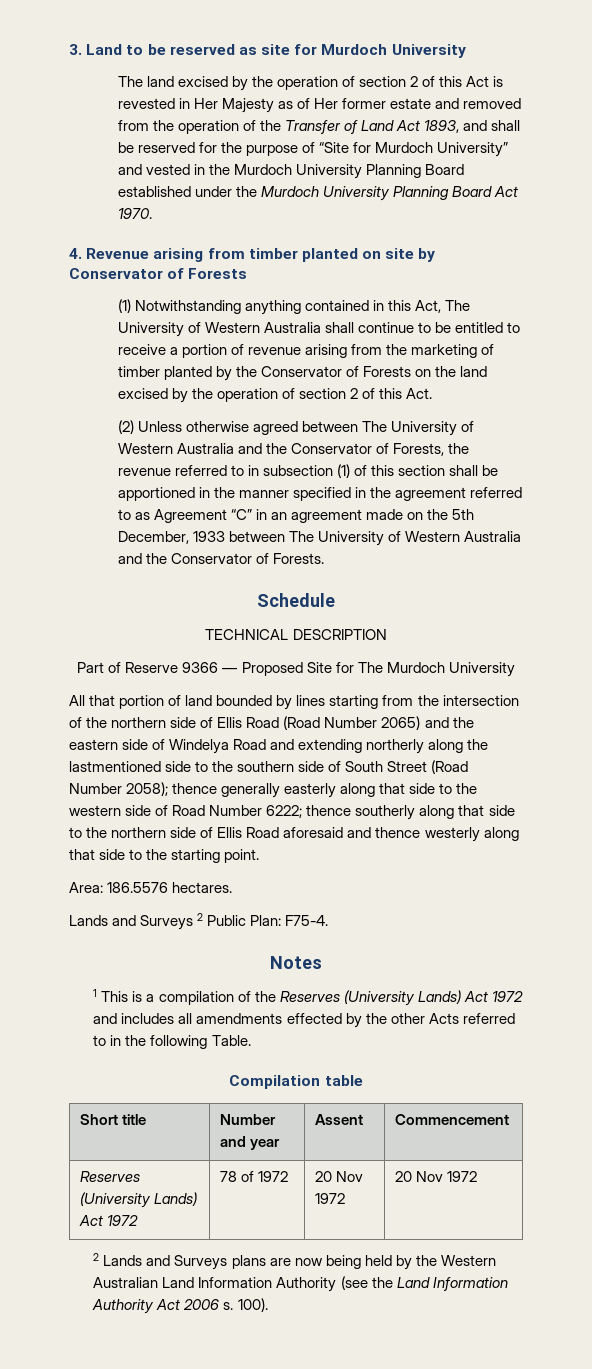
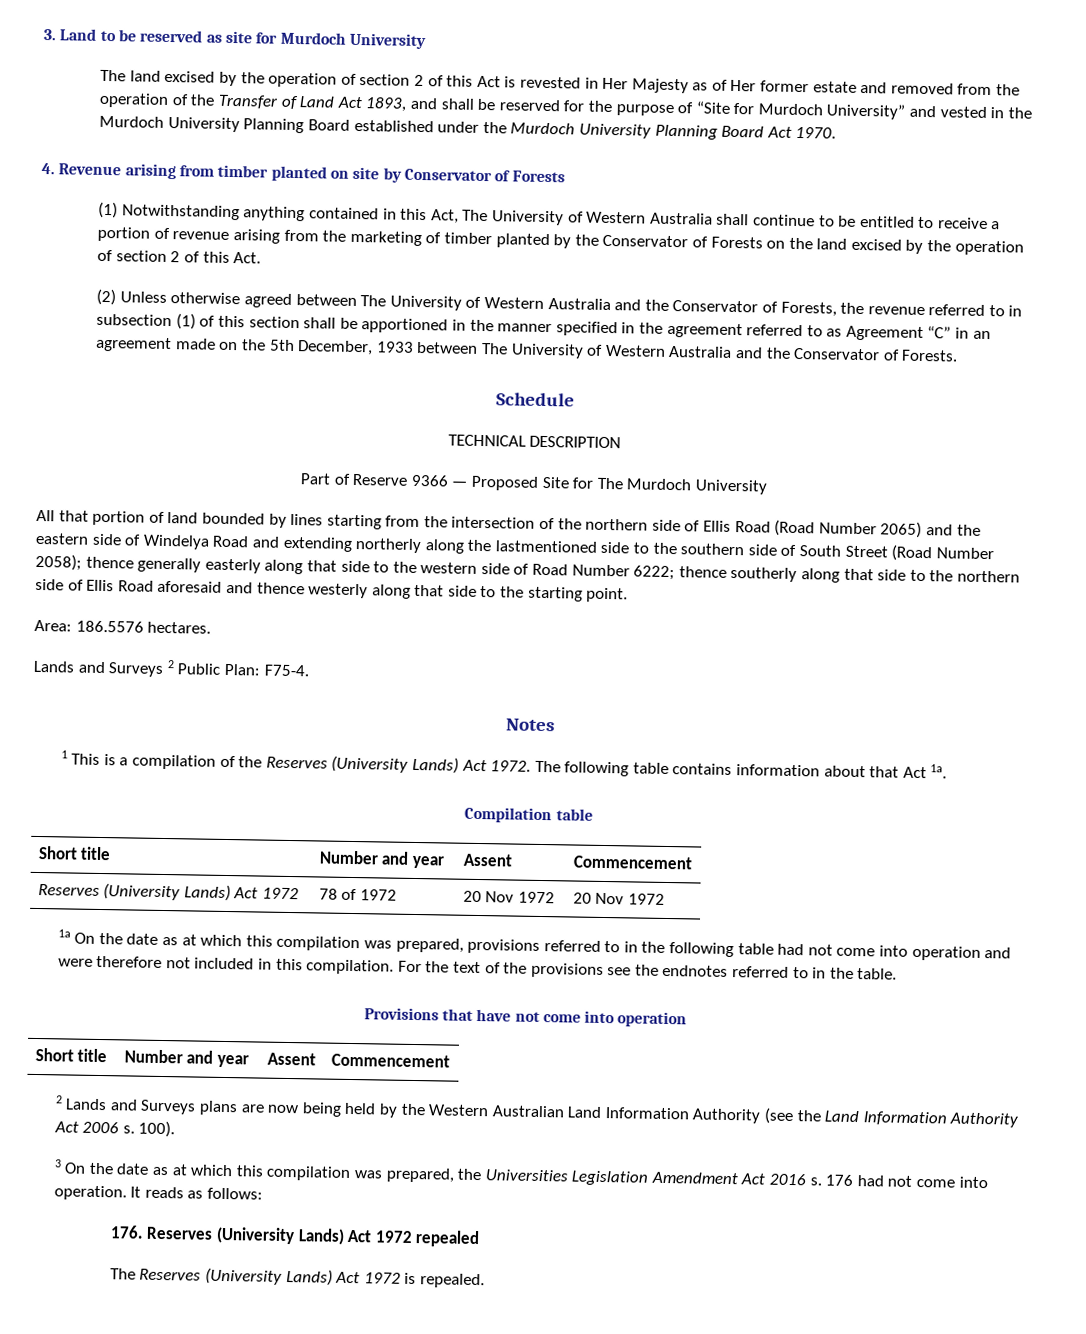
- 1 This is a compilation of the Reserves (University Lands) Act 1972 and includes all amendments effected by the other Acts referred to in the following Table.
+ 1 This is a compilation of the Reserves (University Lands) Act 1972. The following table contains information about that Act 1a.
+ 1a On the date as at which this compilation was prepared, provisions referred to in the following table had not come into operation and were therefore not included in this compilation. For the text of the provisions see the endnotes referred to in the table.
+ Provisions that have not come into operation
+ Short title | Number and year | Assent | Commencement
+ 3 On the date as at which this compilation was prepared, the Universities Legislation Amendment Act 2016 s. 176 had not come into operation. It reads as follows:
+ 176. Reserves (University Lands) Act 1972 repealed
+ The Reserves (University Lands) Act 1972 is repealed.

